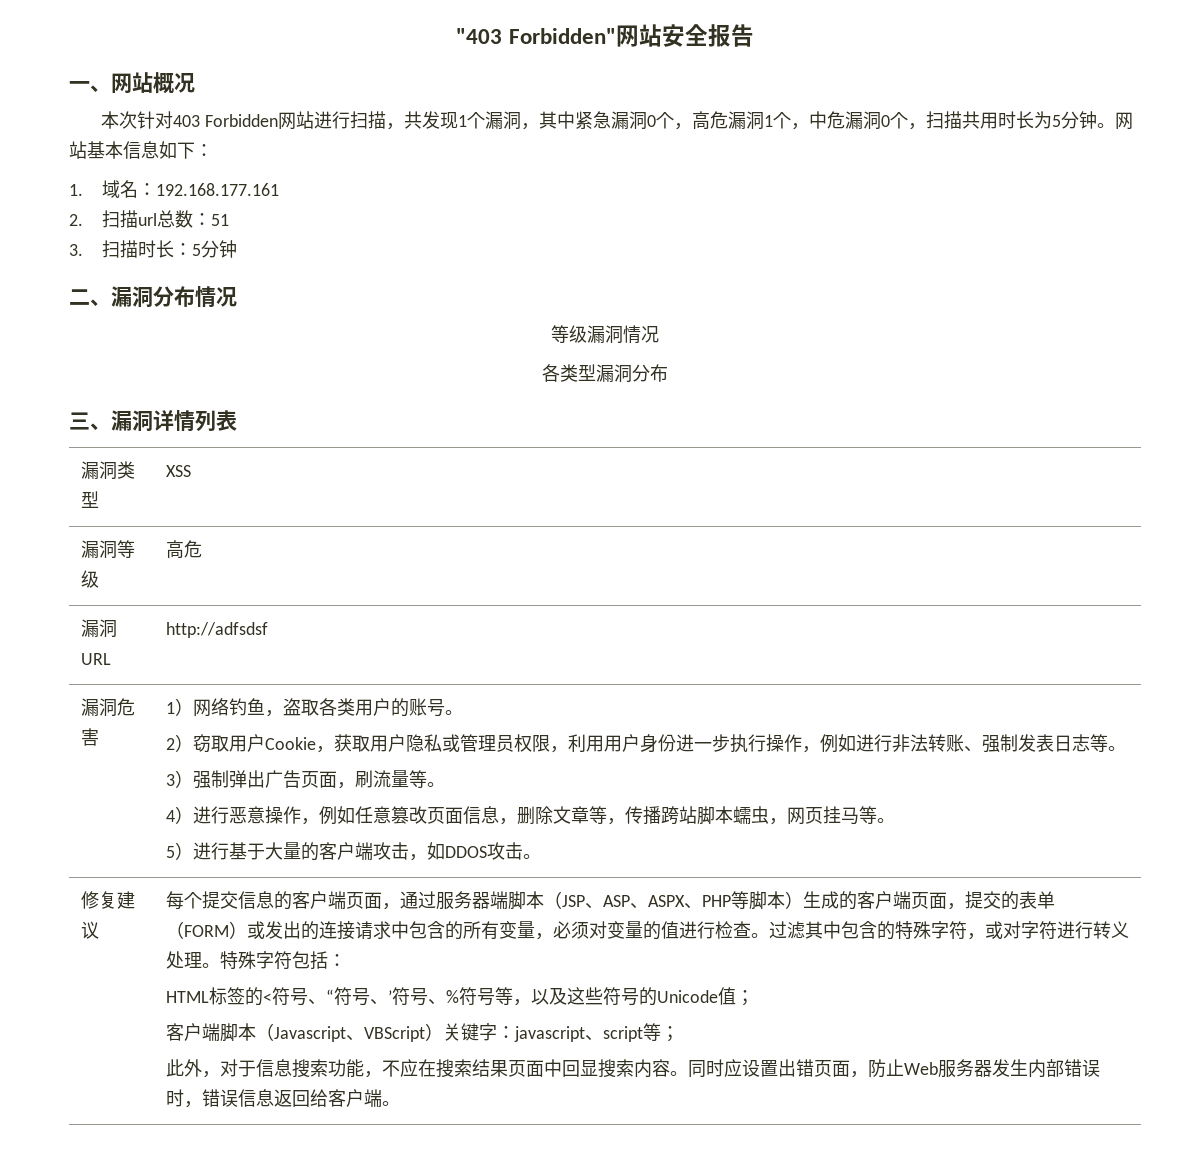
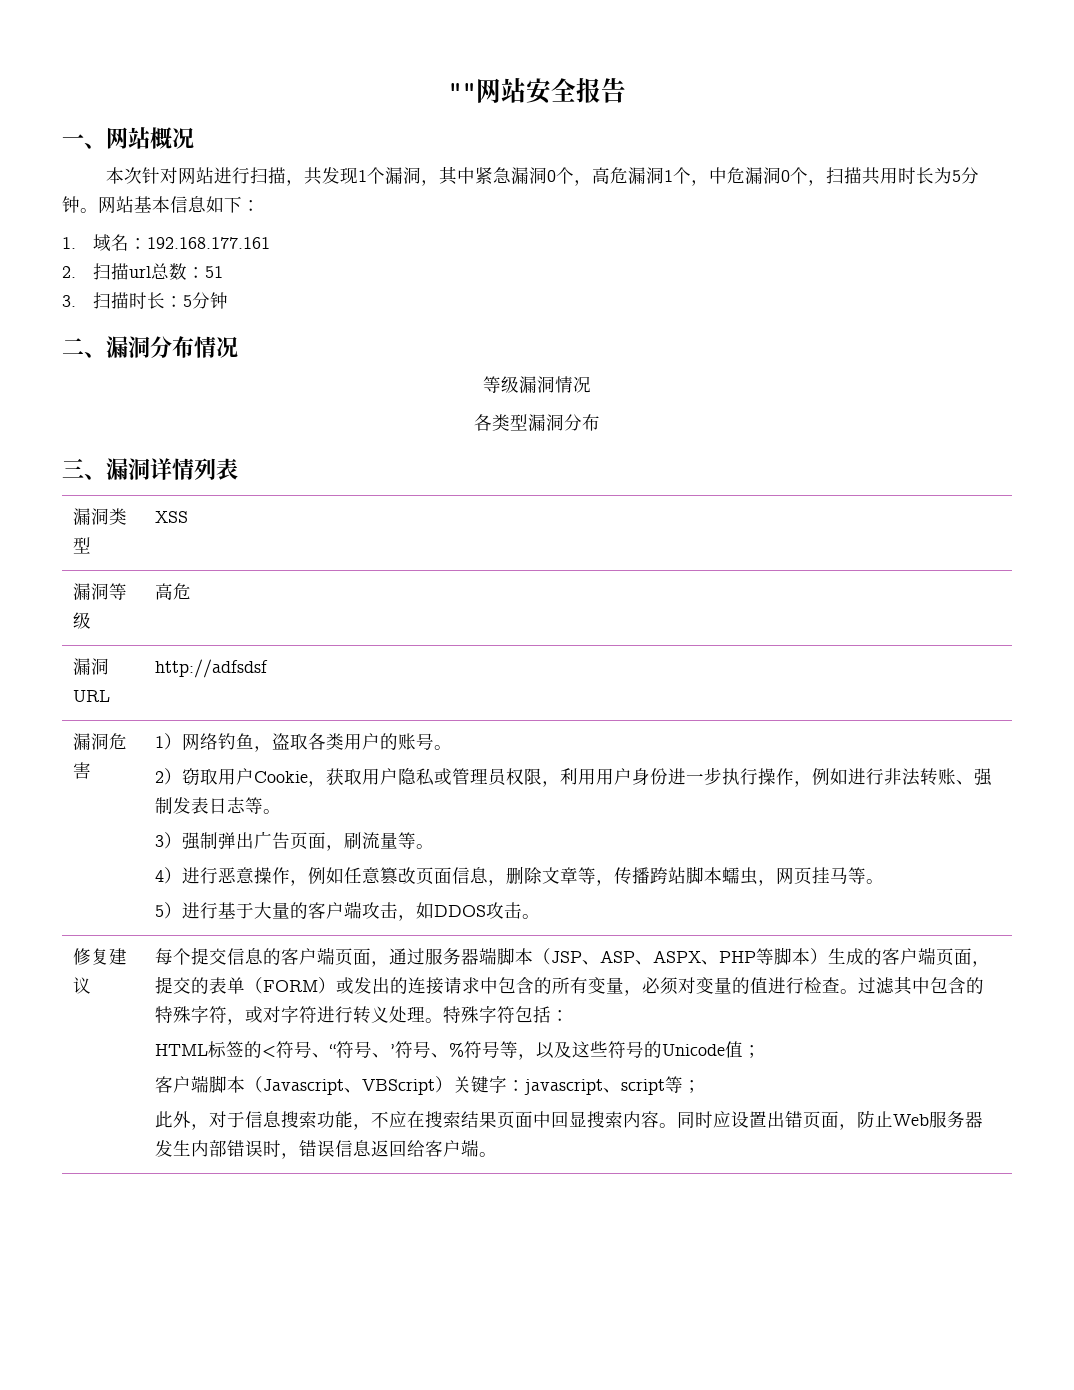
- "403 Forbidden"网站安全报告
+ ""网站安全报告
- 本次针对403 Forbidden网站进行扫描，共发现1个漏洞，其中紧急漏洞0个，高危漏洞1个，中危漏洞0个，扫描共用时长为5分钟。
+ 本次针对网站进行扫描，共发现1个漏洞，其中紧急漏洞0个，高危漏洞1个，中危漏洞0个，扫描共用时长为5分钟。

